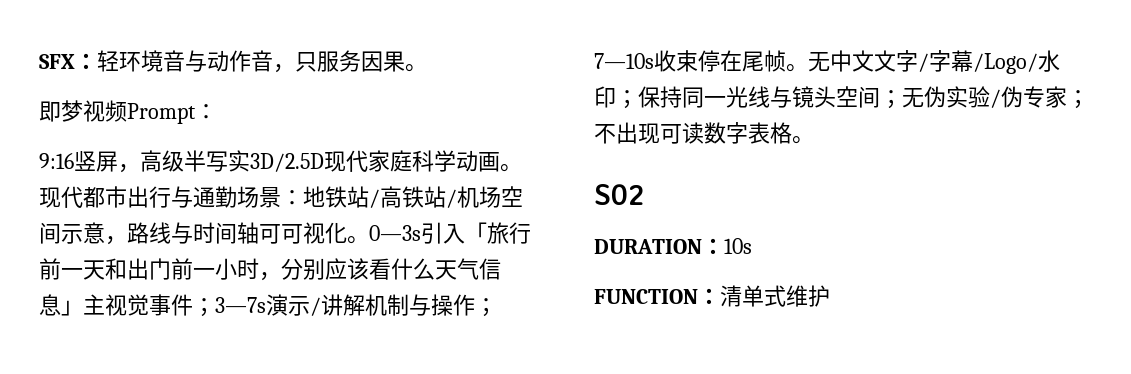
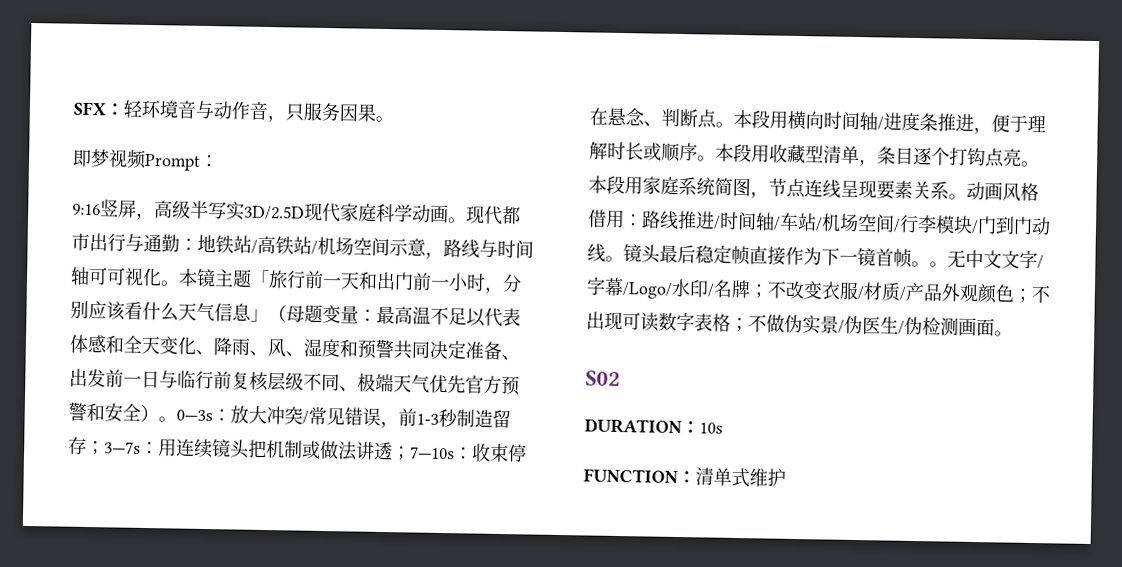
- 现代都市出行与通勤场景：地铁站/高铁站/机场空间示意，路线与时间轴可可视化。
+ 现代都市出行与通勤：地铁站/高铁站/机场空间示意，路线与时间轴可可视化。
- 0—3s引入「旅行前一天和出门前一小时，分别应该看什么天气信息」主视觉事件；3—7s演示/讲解机制与操作；7—10s收束停在尾帧。
+ 本镜主题「旅行前一天和出门前一小时，分别应该看什么天气信息」（母题变量：最高温不足以代表体感和全天变化、降雨、风、湿度和预警共同决定准备、出发前一日与临行前复核层级不同、极端天气优先官方预警和安全）。0—3s：放大冲突/常见错误，前1-3秒制造留存；3—7s：用连续镜头把机制或做法讲透；7—10s：收束停在悬念、判断点。本段用横向时间轴/进度条推进，便于理解时长或顺序。本段用收藏型清单，条目逐个打钩点亮。本段用家庭系统简图，节点连线呈现要素关系。动画风格借用：路线推进/时间轴/车站/机场空间/行李模块/门到门动线。镜头最后稳定帧直接作为下一镜首帧。。
- 无中文文字/字幕/Logo/水印；保持同一光线与镜头空间；无伪实验/伪专家；不出现可读数字表格。
+ 无中文文字/字幕/Logo/水印/名牌；不改变衣服/材质/产品外观颜色；不出现可读数字表格；不做伪实景/伪医生/伪检测画面。

